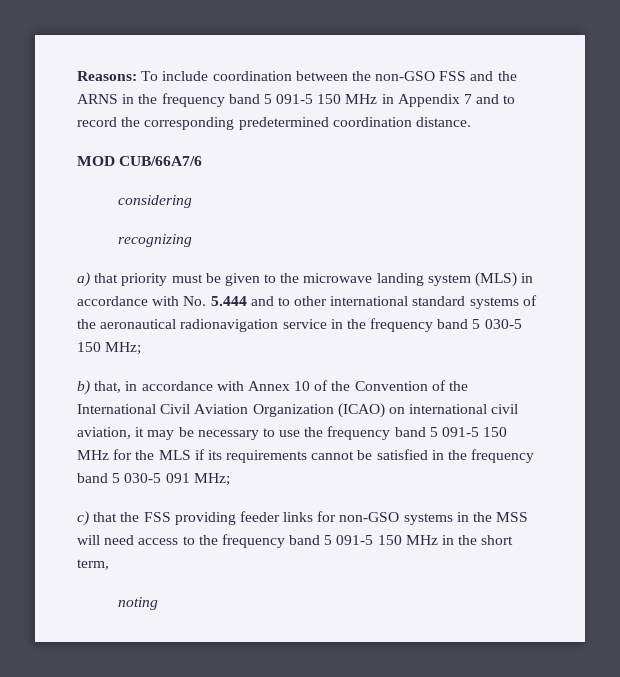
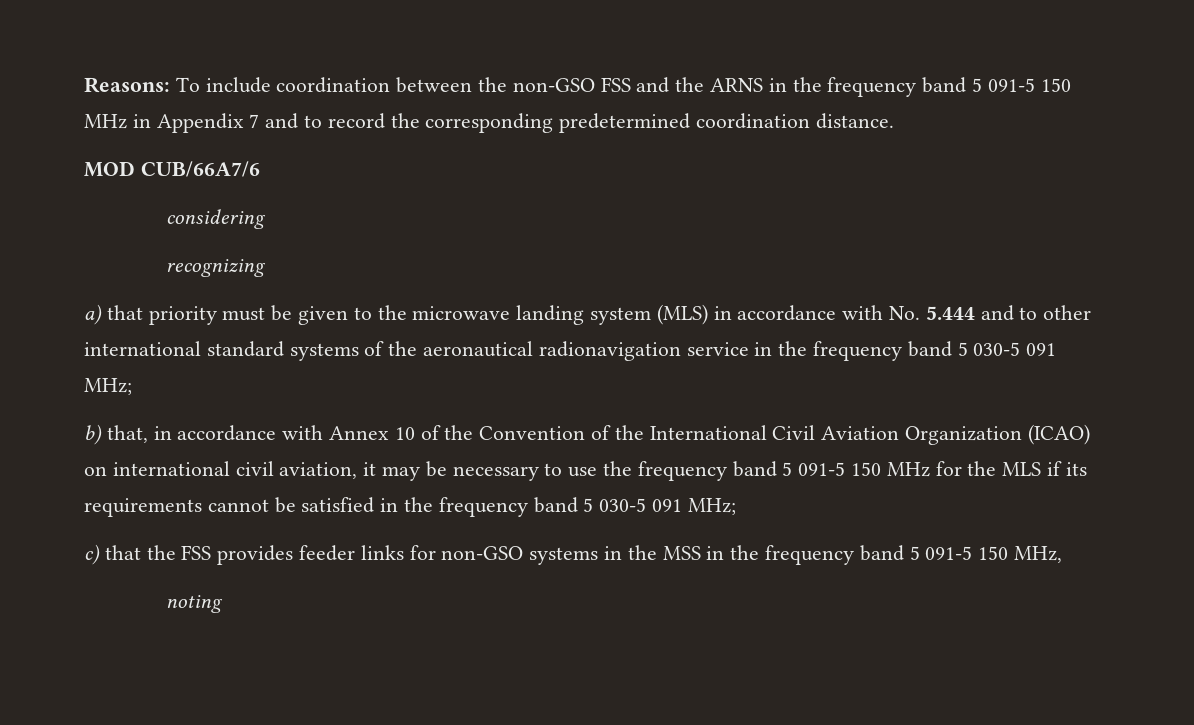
- a) that priority must be given to the microwave landing system (MLS) in accordance with No. 5.444 and to other international standard systems of the aeronautical radionavigation service in the frequency band 5 030-5 150 MHz;
+ a) that priority must be given to the microwave landing system (MLS) in accordance with No. 5.444 and to other international standard systems of the aeronautical radionavigation service in the frequency band 5 030-5 091 MHz;
- c) that the FSS providing feeder links for non-GSO systems in the MSS will need access to the frequency band 5 091-5 150 MHz in the short term,
+ c) that the FSS provides feeder links for non-GSO systems in the MSS in the frequency band 5 091-5 150 MHz,

